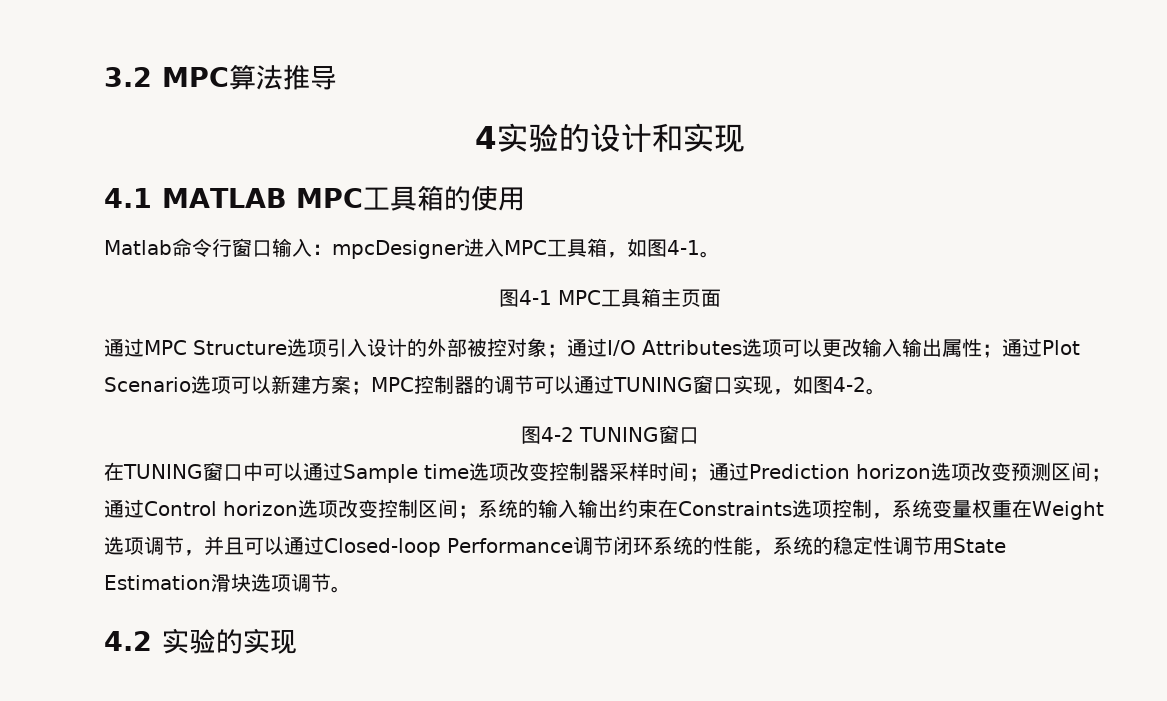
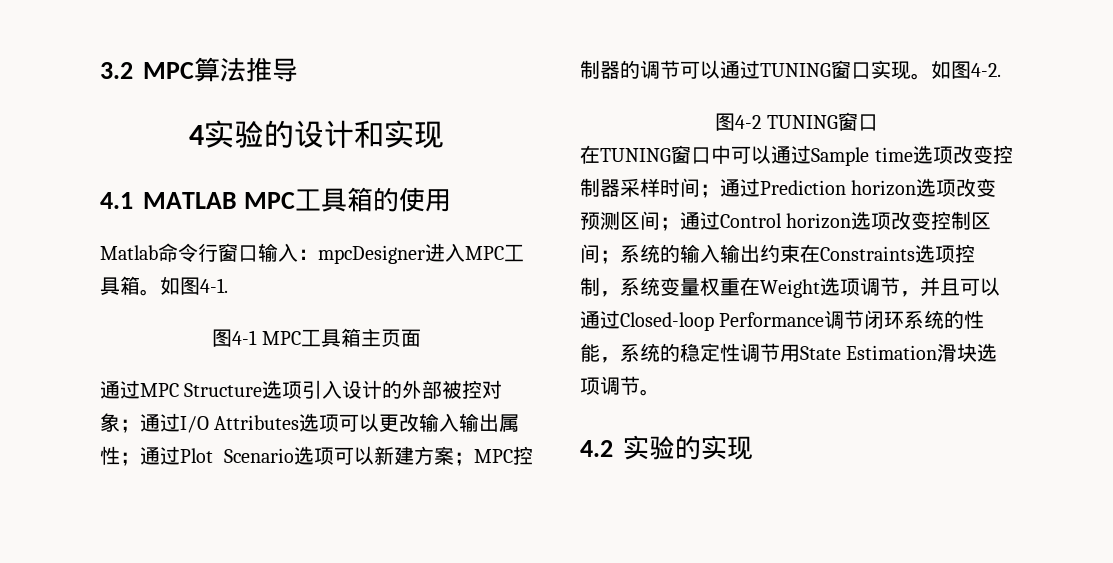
- Matlab命令行窗口输入：mpcDesigner进入MPC工具箱，如图4-1。
+ Matlab命令行窗口输入：mpcDesigner进入MPC工具箱。如图4-1.
- 通过MPC Structure选项引入设计的外部被控对象；通过I/O Attributes选项可以更改输入输出属性；通过Plot Scenario选项可以新建方案；MPC控制器的调节可以通过TUNING窗口实现，如图4-2。
+ 通过MPC Structure选项引入设计的外部被控对象；通过I/O Attributes选项可以更改输入输出属性；通过Plot Scenario选项可以新建方案；MPC控制器的调节可以通过TUNING窗口实现。如图4-2.

